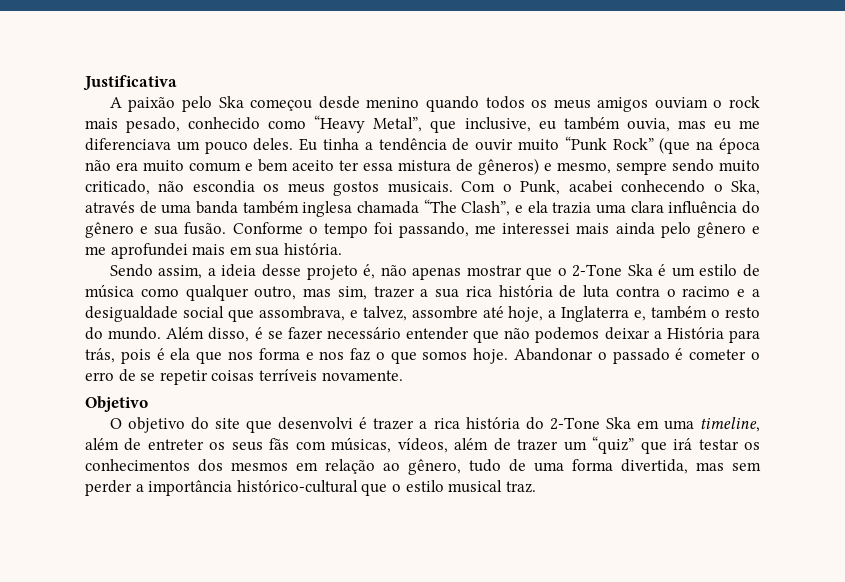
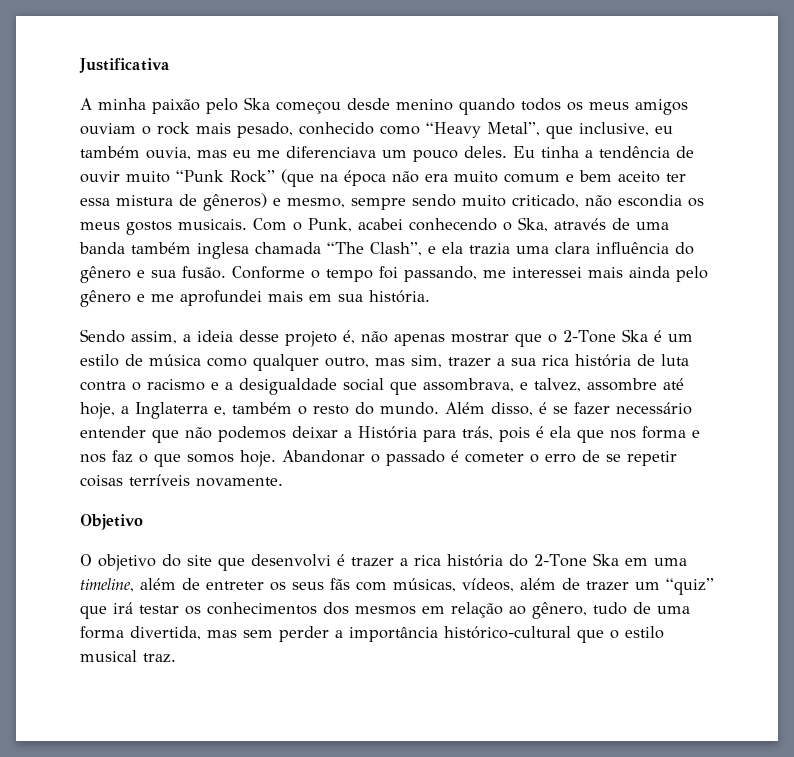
- A paixão pelo Ska começou desde menino quando todos os meus amigos ouviam o rock mais pesado, conhecido como “Heavy Metal”, que inclusive, eu também ouvia, mas eu me diferenciava um pouco deles.
+ A minha paixão pelo Ska começou desde menino quando todos os meus amigos ouviam o rock mais pesado, conhecido como “Heavy Metal”, que inclusive, eu também ouvia, mas eu me diferenciava um pouco deles.
- Sendo assim, a ideia desse projeto é, não apenas mostrar que o 2-Tone Ska é um estilo de música como qualquer outro, mas sim, trazer a sua rica história de luta contra o racimo e a desigualdade social que assombrava, e talvez, assombre até hoje, a Inglaterra e, também o resto do mundo.
+ Sendo assim, a ideia desse projeto é, não apenas mostrar que o 2-Tone Ska é um estilo de música como qualquer outro, mas sim, trazer a sua rica história de luta contra o racismo e a desigualdade social que assombrava, e talvez, assombre até hoje, a Inglaterra e, também o resto do mundo.

